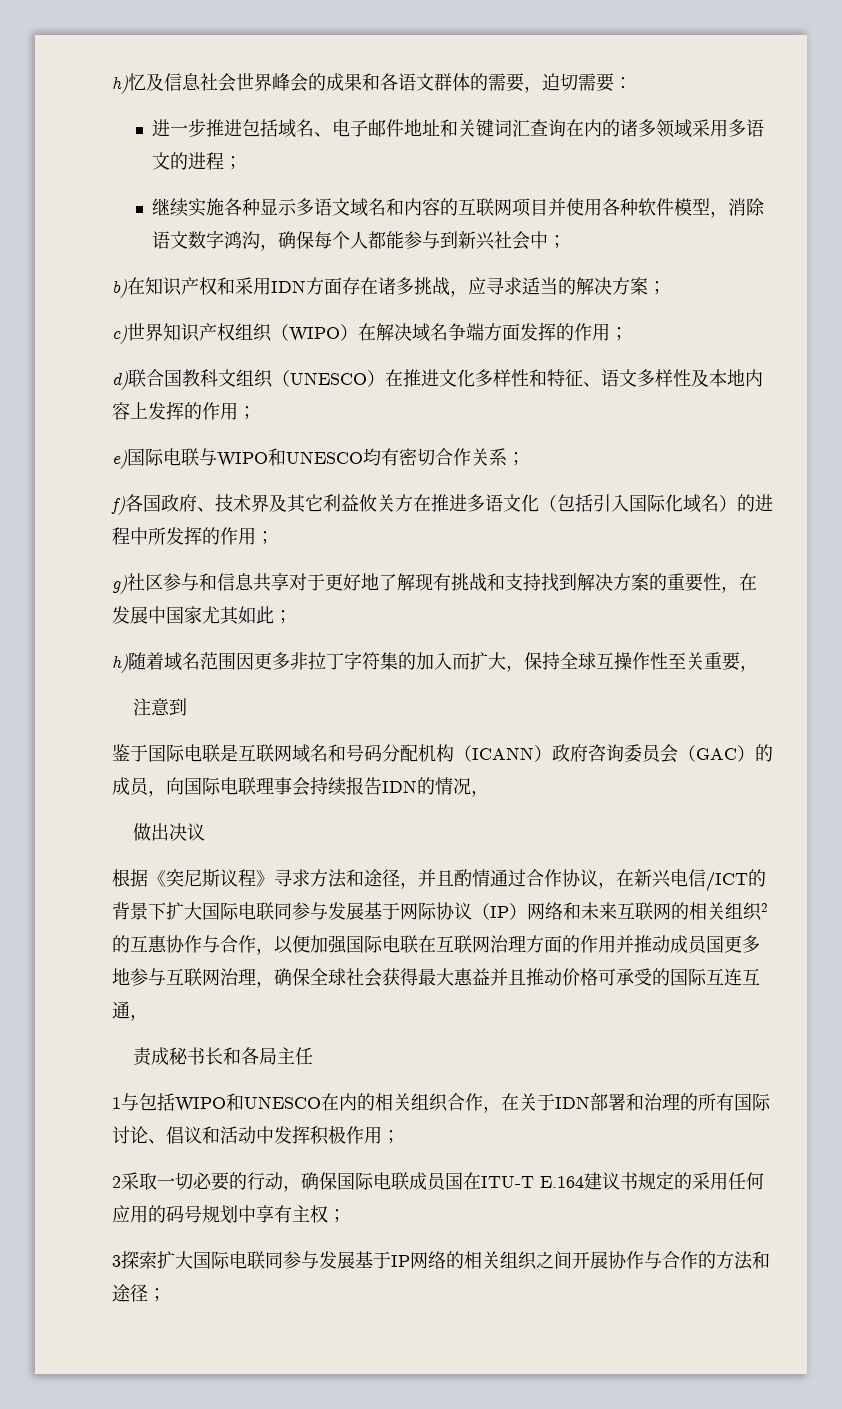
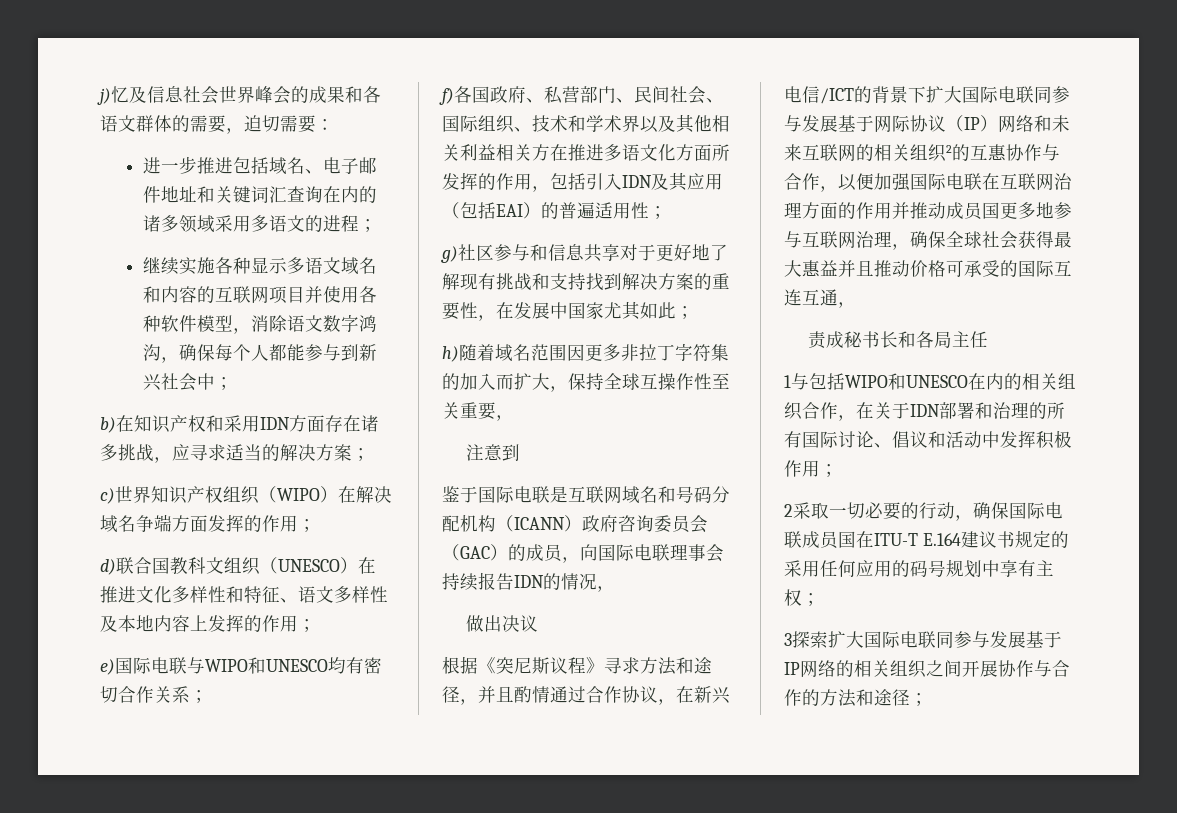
- h)忆及信息社会世界峰会的成果和各语文群体的需要，迫切需要：
+ j)忆及信息社会世界峰会的成果和各语文群体的需要，迫切需要：
- f)各国政府、技术界及其它利益攸关方在推进多语文化（包括引入国际化域名）的进程中所发挥的作用；
+ f)各国政府、私营部门、民间社会、国际组织、技术和学术界以及其他相关利益相关方在推进多语文化方面所发挥的作用，包括引入IDN及其应用（包括EAI）的普遍适用性；

